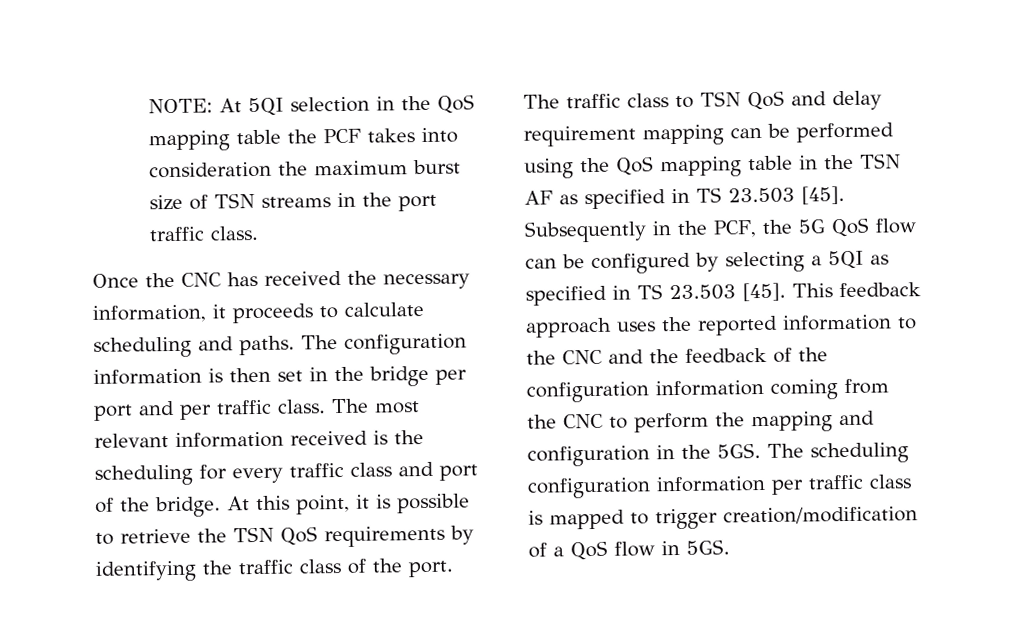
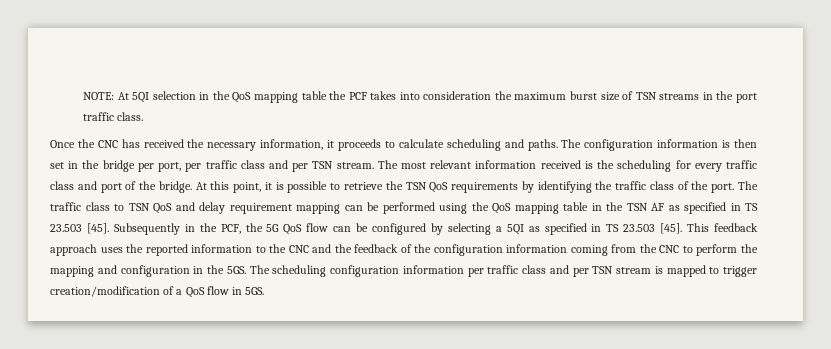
- The configuration information is then set in the bridge per port and per traffic class.
+ The configuration information is then set in the bridge per port, per traffic class and per TSN stream.
- The scheduling configuration information per traffic class is mapped to trigger creation/modification of a QoS flow in 5GS.
+ The scheduling configuration information per traffic class and per TSN stream is mapped to trigger creation/modification of a QoS flow in 5GS.

